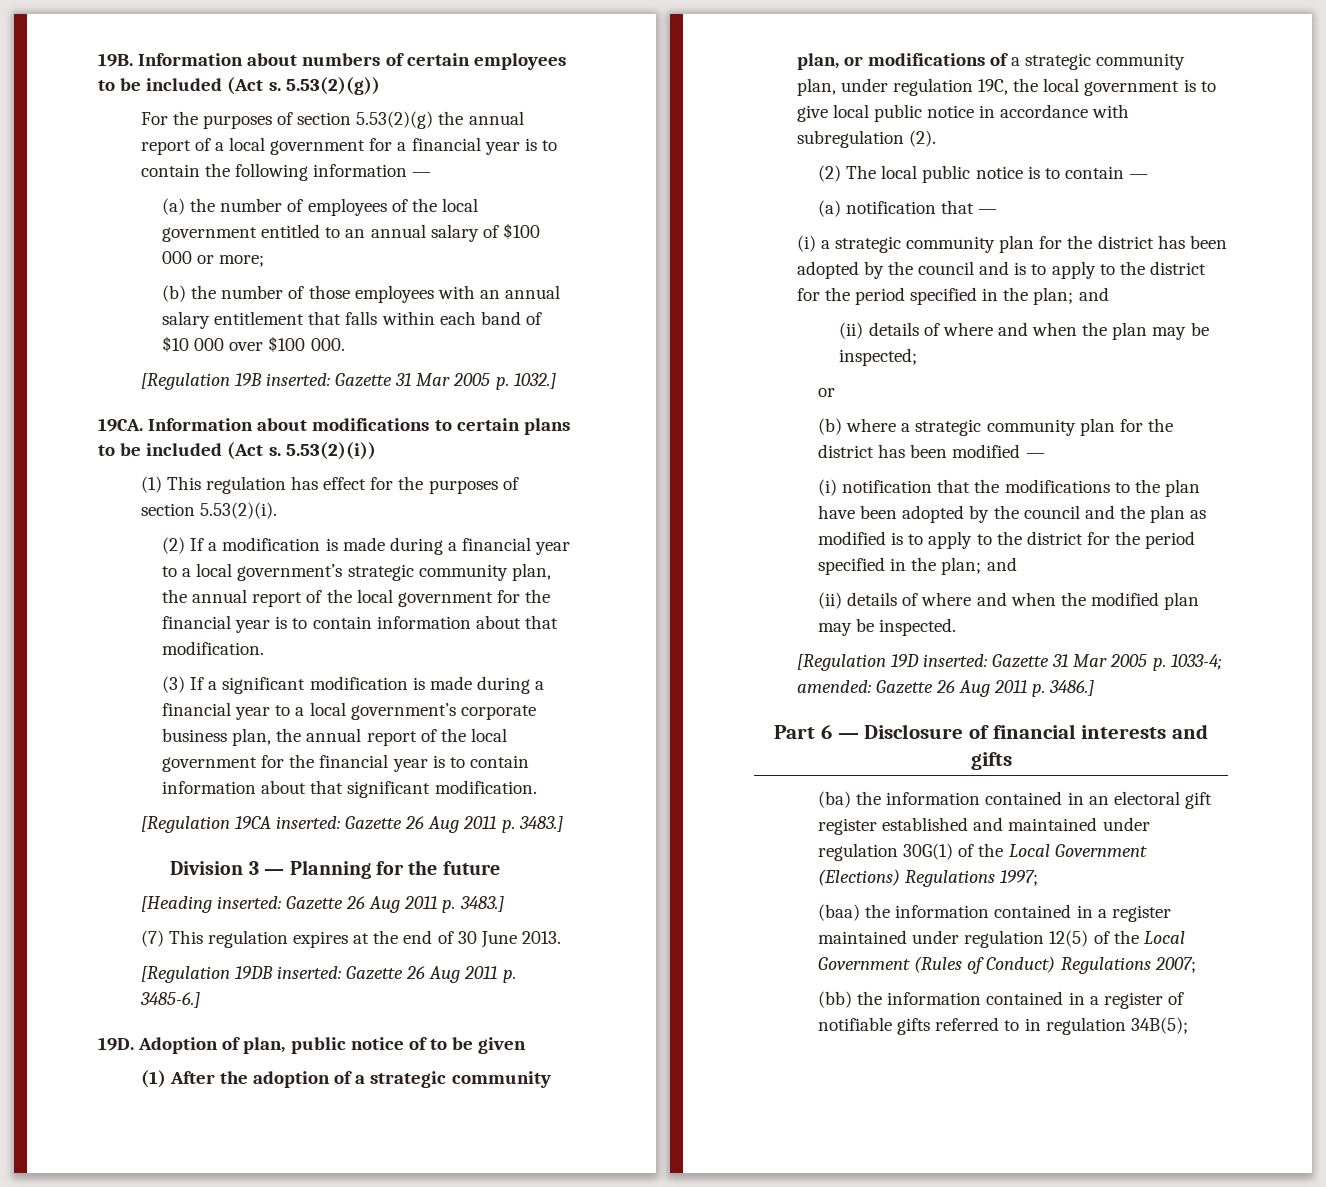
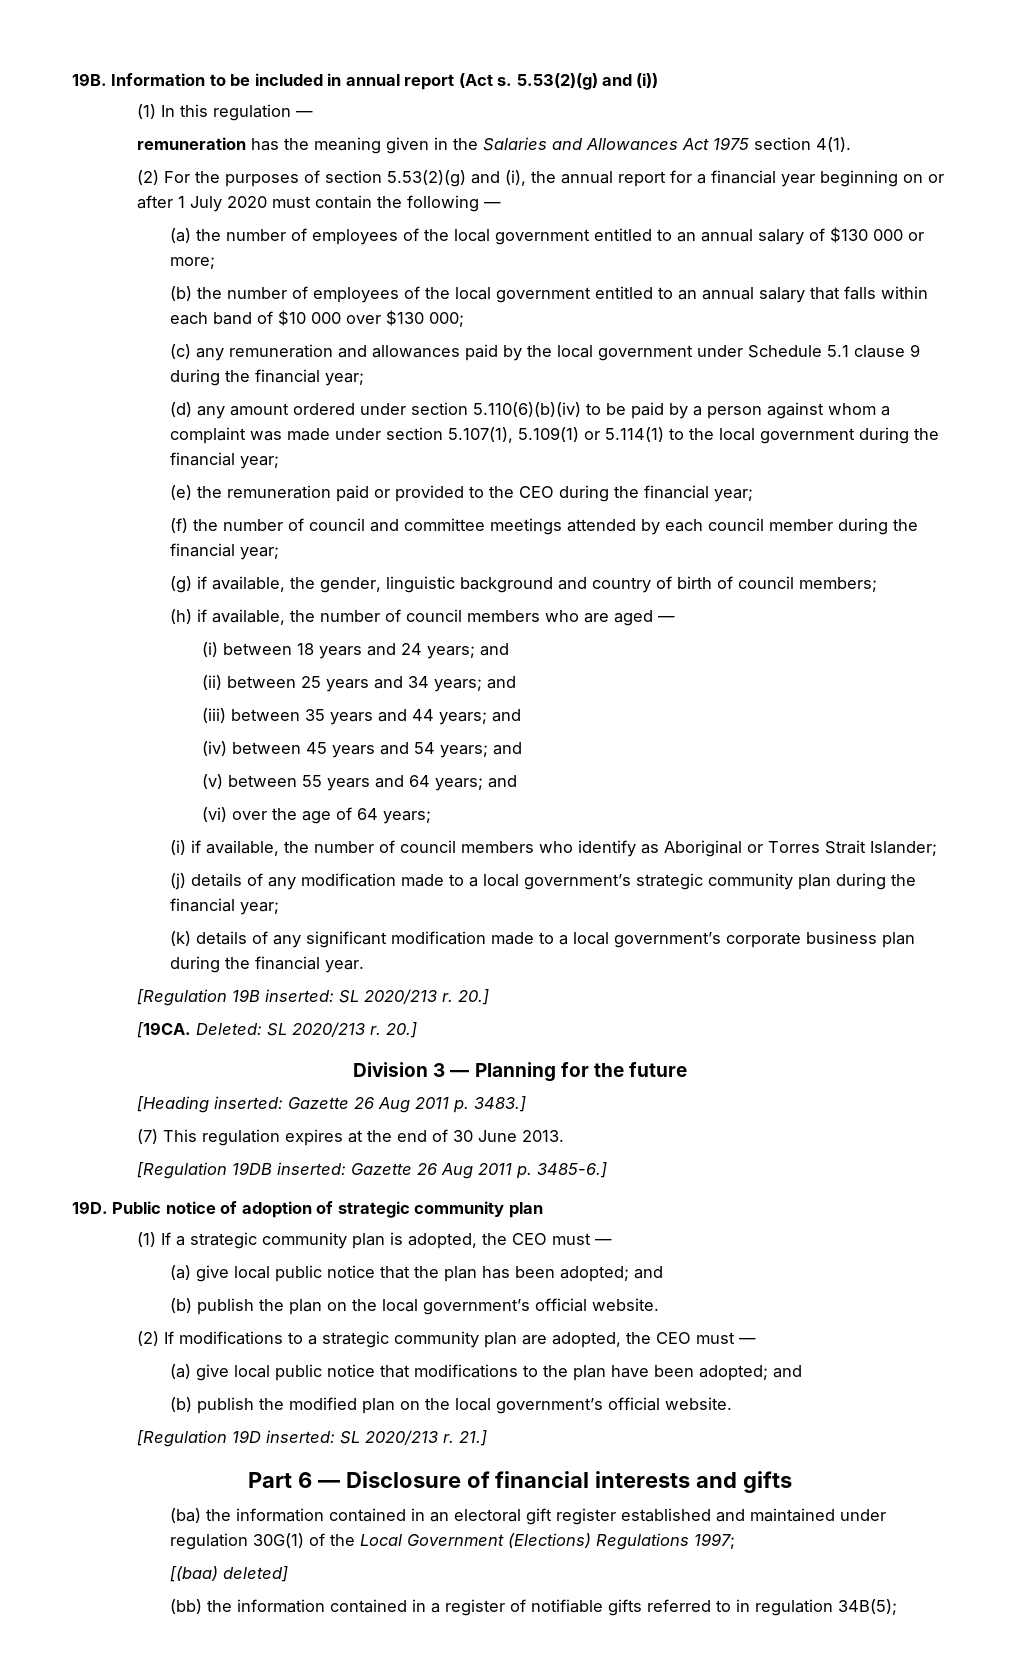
- Information about numbers of certain employees to be included (Act s. 5.53(2)(g))
- For the purposes of section 5.53(2)(g) the annual report of a local government for a financial year is to contain the following information —
+ Information to be included in annual report (Act s. 5.53(2)(g) and (i))
+ (1) In this regulation —
+ remuneration has the meaning given in the Salaries and Allowances Act 1975 section 4(1).
+ (2) For the purposes of section 5.53(2)(g) and (i), the annual report for a financial year beginning on or after 1 July 2020 must contain the following —
- (a) the number of employees of the local government entitled to an annual salary of $100 000 or more;
+ (a) the number of employees of the local government entitled to an annual salary of $130 000 or more;
- (b) the number of those employees with an annual salary entitlement that falls within each band of $10 000 over $100 000.
- [Regulation 19B inserted: Gazette 31 Mar 2005 p. 1032.]
- 19CA. Information about modifications to certain plans to be included (Act s. 5.53(2)(i))
- (1) This regulation has effect for the purposes of section 5.53(2)(i).
- (2) If a modification is made during a financial year to a local government’s strategic community plan, the annual report of the local government for the financial year is to contain information about that modification.
- (3) If a significant modification is made during a financial year to a local government’s corporate business plan, the annual report of the local government for the financial year is to contain information about that significant modification.
- [Regulation 19CA inserted: Gazette 26 Aug 2011 p. 3483.]
+ (b) the number of employees of the local government entitled to an annual salary that falls within each band of $10 000 over $130 000;
+ (c) any remuneration and allowances paid by the local government under Schedule 5.1 clause 9 during the financial year;
+ (d) any amount ordered under section 5.110(6)(b)(iv) to be paid by a person against whom a complaint was made under section 5.107(1), 5.109(1) or 5.114(1) to the local government during the financial year;
+ (e) the remuneration paid or provided to the CEO during the financial year;
+ (f) the number of council and committee meetings attended by each council member during the financial year;
+ (g) if available, the gender, linguistic background and country of birth of council members;
+ (h) if available, the number of council members who are aged —
+ (i) between 18 years and 24 years; and
+ (ii) between 25 years and 34 years; and
+ (iii) between 35 years and 44 years; and
+ (iv) between 45 years and 54 years; and
+ (v) between 55 years and 64 years; and
+ (vi) over the age of 64 years;
+ (i) if available, the number of council members who identify as Aboriginal or Torres Strait Islander;
+ (j) details of any modification made to a local government’s strategic community plan during the financial year;
+ (k) details of any significant modification made to a local government’s corporate business plan during the financial year.
+ [Regulation 19B inserted: SL 2020/213 r. 20.]
+ [19CA. Deleted: SL 2020/213 r. 20.]
- Adoption of plan, public notice of to be given
- (1) After the adoption of a strategic community plan, or modifications of a strategic community plan, under regulation 19C, the local government is to give local public notice in accordance with subregulation (2).
- (2) The local public notice is to contain —
- (a) notification that —
- (i) a strategic community plan for the district has been adopted by the council and is to apply to the district for the period specified in the plan; and
- (ii) details of where and when the plan may be inspected;
- or
- (b) where a strategic community plan for the district has been modified —
- (i) notification that the modifications to the plan have been adopted by the council and the plan as modified is to apply to the district for the period specified in the plan; and
- (ii) details of where and when the modified plan may be inspected.
- [Regulation 19D inserted: Gazette 31 Mar 2005 p. 1033-4; amended: Gazette 26 Aug 2011 p. 3486.]
+ Public notice of adoption of strategic community plan
+ (1) If a strategic community plan is adopted, the CEO must —
+ (a) give local public notice that the plan has been adopted; and
+ (b) publish the plan on the local government’s official website.
+ (2) If modifications to a strategic community plan are adopted, the CEO must —
+ (a) give local public notice that modifications to the plan have been adopted; and
+ (b) publish the modified plan on the local government’s official website.
+ [Regulation 19D inserted: SL 2020/213 r. 21.]
- (baa) the information contained in a register maintained under regulation 12(5) of the Local Government (Rules of Conduct) Regulations 2007;
+ [(baa) deleted]

